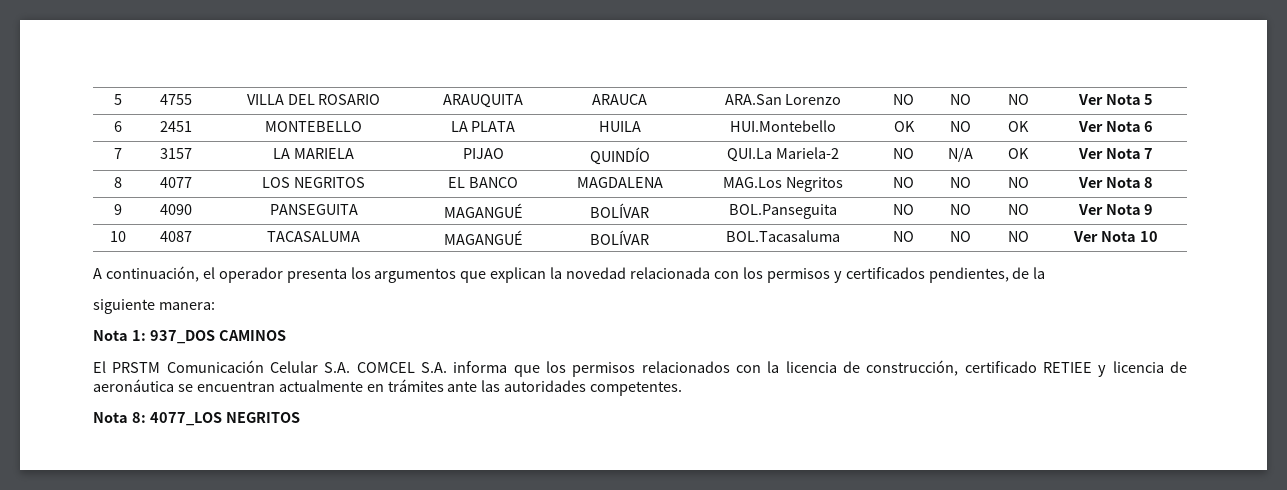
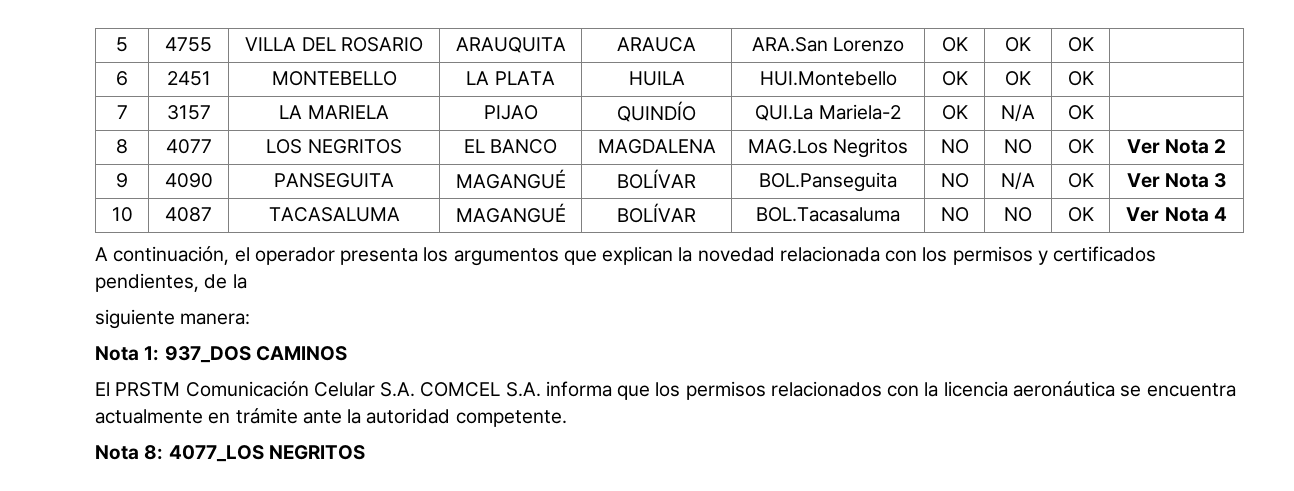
- 5 | 4755 | VILLA DEL ROSARIO | ARAUQUITA | ARAUCA | ARA.San Lorenzo | NO | NO | NO | Ver Nota 5
+ 5 | 4755 | VILLA DEL ROSARIO | ARAUQUITA | ARAUCA | ARA.San Lorenzo | OK | OK | OK |
- 6 | 2451 | MONTEBELLO | LA PLATA | HUILA | HUI.Montebello | OK | NO | OK | Ver Nota 6
+ 6 | 2451 | MONTEBELLO | LA PLATA | HUILA | HUI.Montebello | OK | OK | OK |
- 7 | 3157 | LA MARIELA | PIJAO | QUINDÍO | QUI.La Mariela-2 | NO | N/A | OK | Ver Nota 7
+ 7 | 3157 | LA MARIELA | PIJAO | QUINDÍO | QUI.La Mariela-2 | OK | N/A | OK |
- 8 | 4077 | LOS NEGRITOS | EL BANCO | MAGDALENA | MAG.Los Negritos | NO | NO | NO | Ver Nota 8
+ 8 | 4077 | LOS NEGRITOS | EL BANCO | MAGDALENA | MAG.Los Negritos | NO | NO | OK | Ver Nota 2
- 9 | 4090 | PANSEGUITA | MAGANGUÉ | BOLÍVAR | BOL.Panseguita | NO | NO | NO | Ver Nota 9
+ 9 | 4090 | PANSEGUITA | MAGANGUÉ | BOLÍVAR | BOL.Panseguita | NO | N/A | OK | Ver Nota 3
- 10 | 4087 | TACASALUMA | MAGANGUÉ | BOLÍVAR | BOL.Tacasaluma | NO | NO | NO | Ver Nota 10
+ 10 | 4087 | TACASALUMA | MAGANGUÉ | BOLÍVAR | BOL.Tacasaluma | NO | NO | OK | Ver Nota 4
- El PRSTM Comunicación Celular S.A. COMCEL S.A. informa que los permisos relacionados con la licencia de construcción, certificado RETIEE y licencia de aeronáutica se encuentran actualmente en trámites ante las autoridades competentes.
+ El PRSTM Comunicación Celular S.A. COMCEL S.A. informa que los permisos relacionados con la licencia aeronáutica se encuentra actualmente en trámite ante la autoridad competente.

